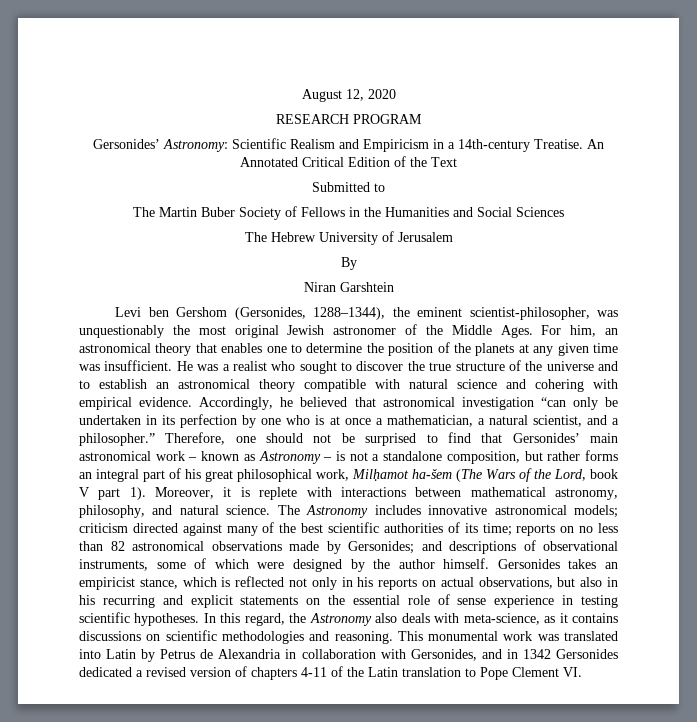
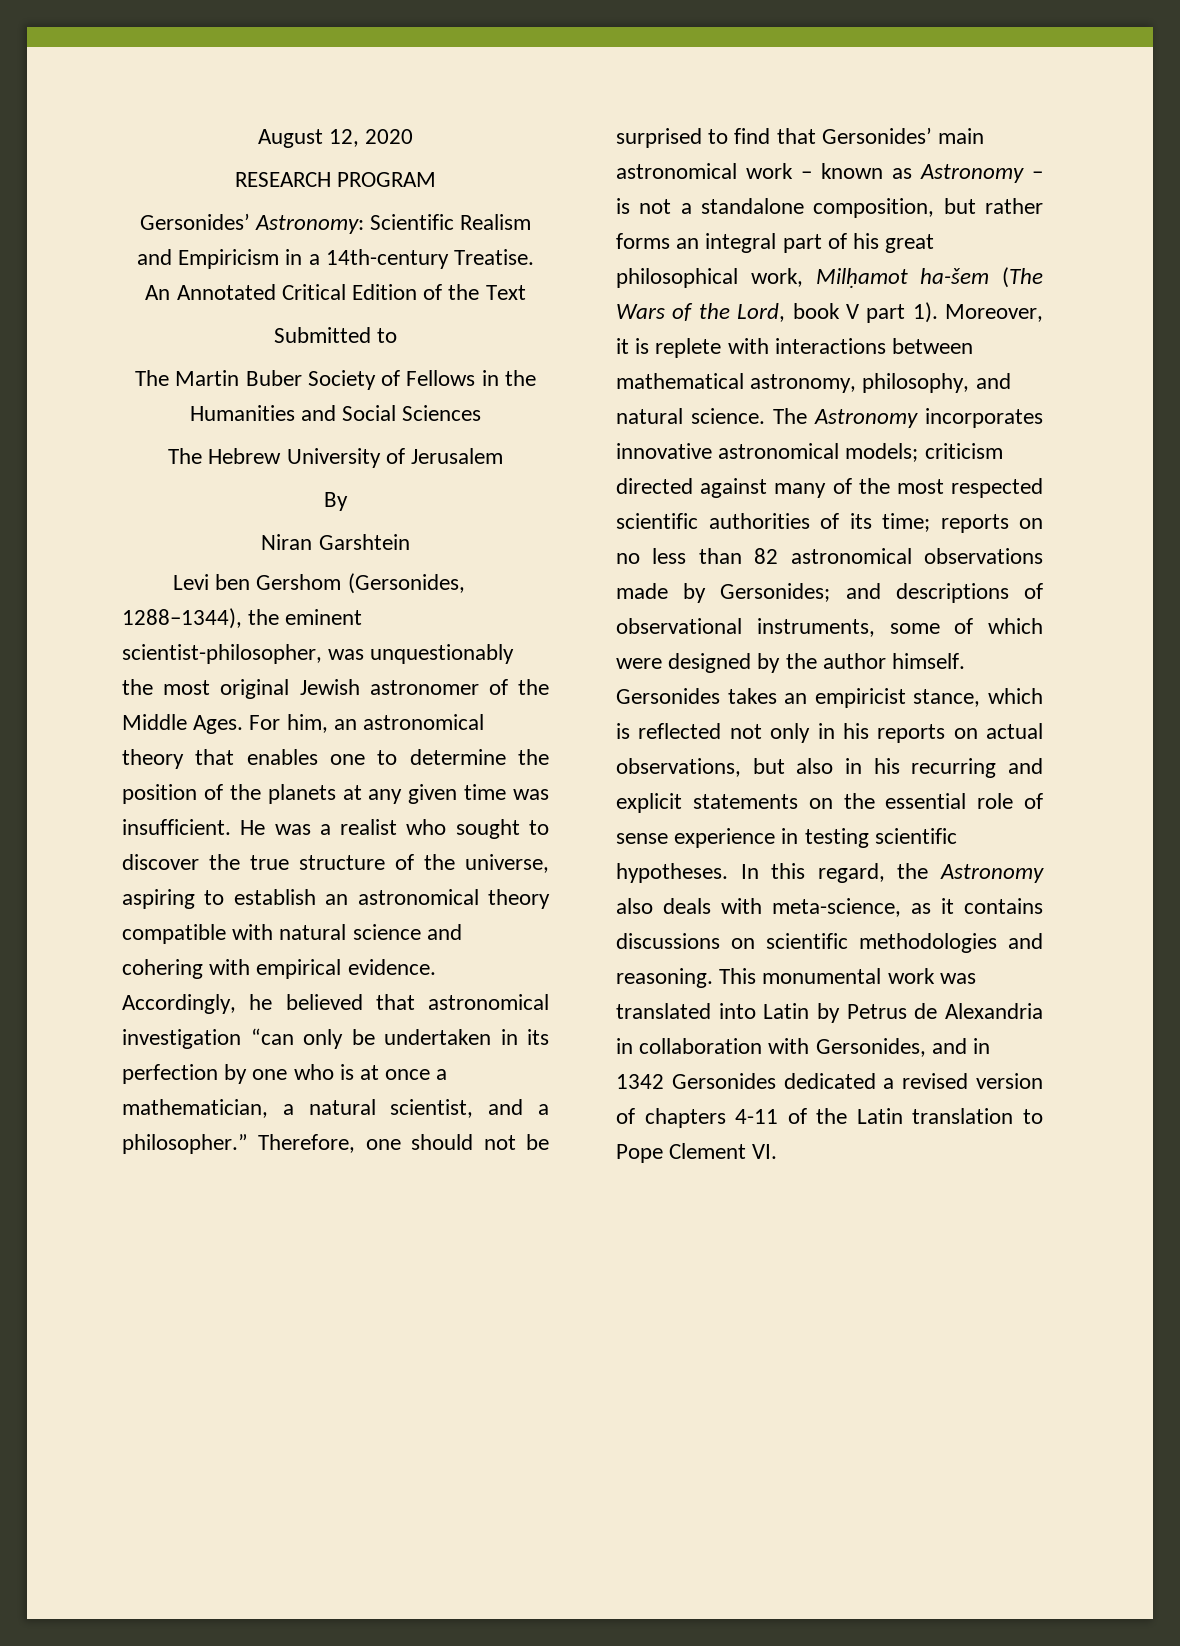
- He was a realist who sought to discover the true structure of the universe and to establish an astronomical theory compatible with natural science and cohering with empirical evidence.
+ He was a realist who sought to discover the true structure of the universe, aspiring to establish an astronomical theory compatible with natural science and cohering with empirical evidence.
- The Astronomy includes innovative astronomical models; criticism directed against many of the best scientific authorities of its time; reports on no less than 82 astronomical observations made by Gersonides; and descriptions of observational instruments, some of which were designed by the author himself.
+ The Astronomy incorporates innovative astronomical models; criticism directed against many of the most respected scientific authorities of its time; reports on no less than 82 astronomical observations made by Gersonides; and descriptions of observational instruments, some of which were designed by the author himself.

